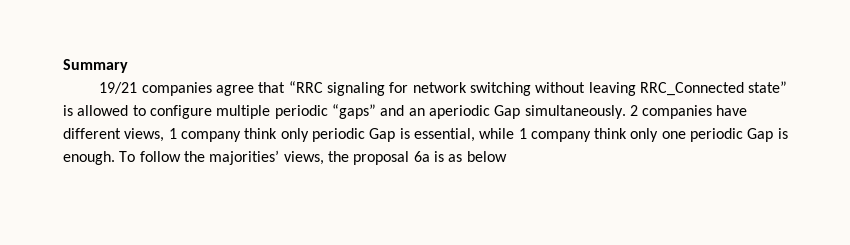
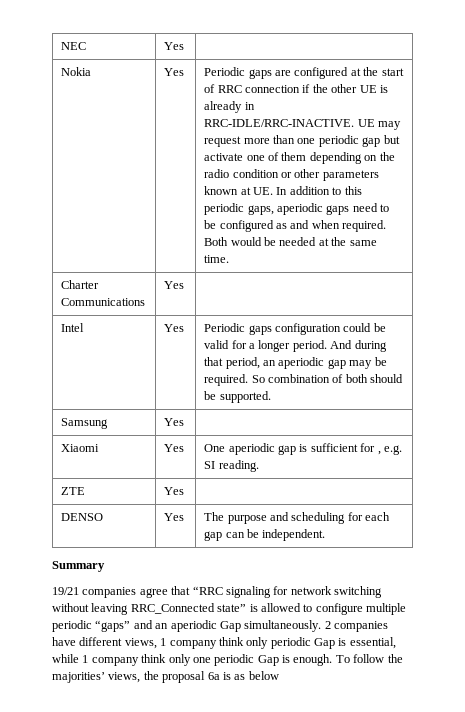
+ NEC | Yes |
+ Nokia | Yes | Periodic gaps are configured at the start of RRC connection if the other UE is already in RRC-IDLE/RRC-INACTIVE. UE may request more than one periodic gap but activate one of them depending on the radio condition or other parameters known at UE. In addition to this periodic gaps, aperiodic gaps need to be configured as and when required. Both would be needed at the same time.
+ Charter Communications | Yes |
+ Intel | Yes | Periodic gaps configuration could be valid for a longer period. And during that period, an aperiodic gap may be required. So combination of both should be supported.
+ Samsung | Yes |
+ Xiaomi | Yes | One aperiodic gap is sufficient for , e.g. SI reading.
+ ZTE | Yes |
+ DENSO | Yes | The purpose and scheduling for each gap can be independent.

